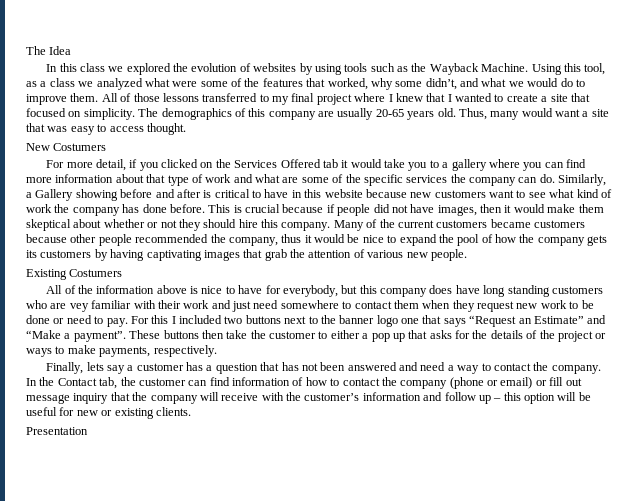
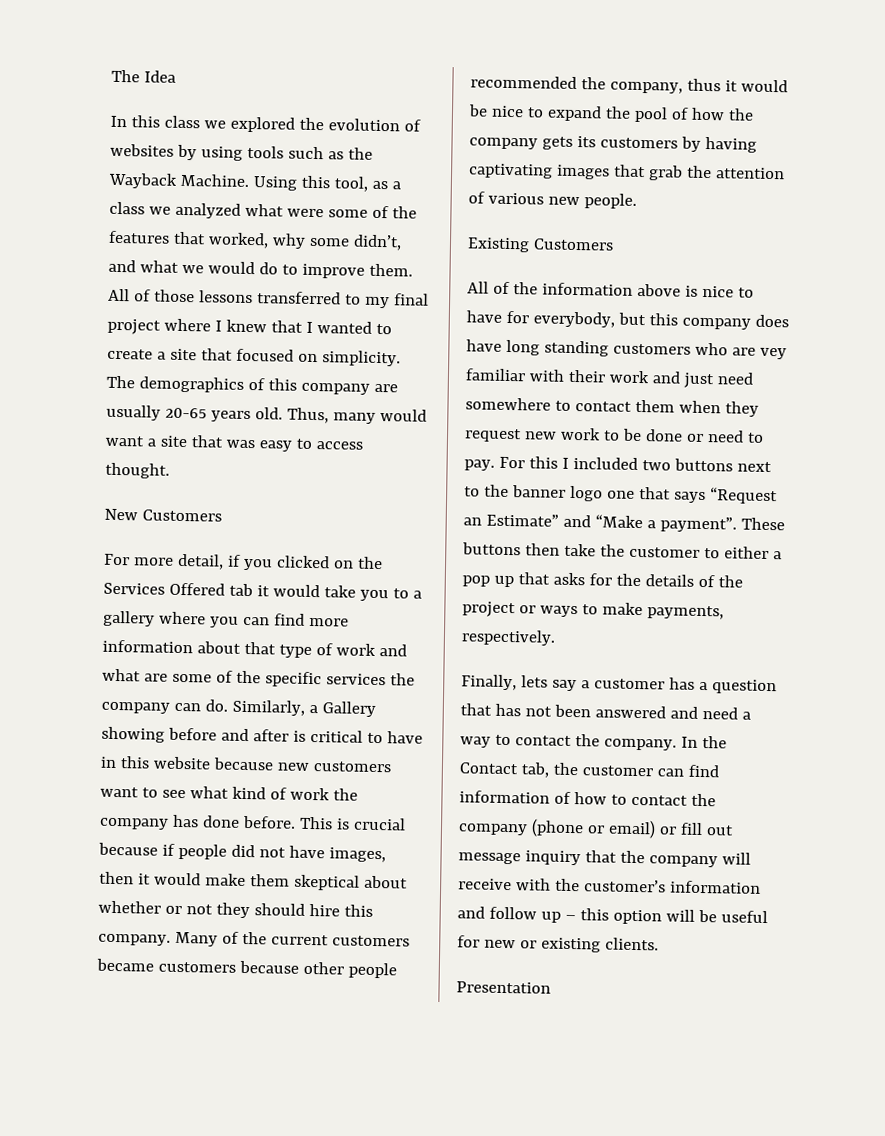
- New Costumers
+ New Customers
- Existing Costumers
+ Existing Customers

